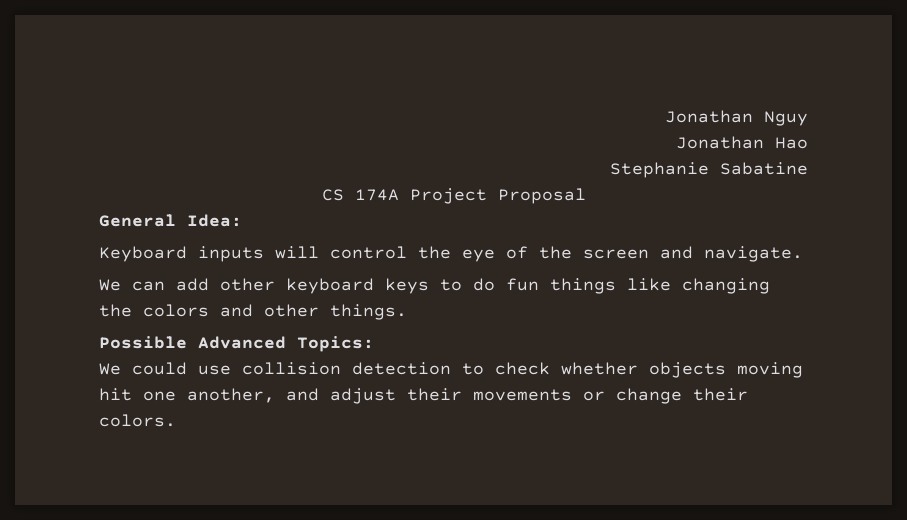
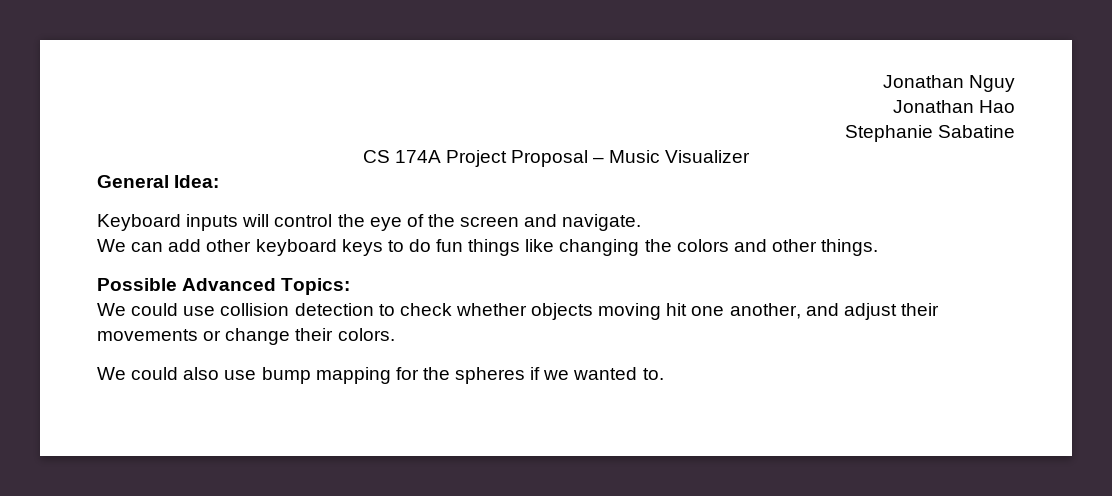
- CS 174A Project Proposal
+ CS 174A Project Proposal – Music Visualizer
+ We could also use bump mapping for the spheres if we wanted to.

